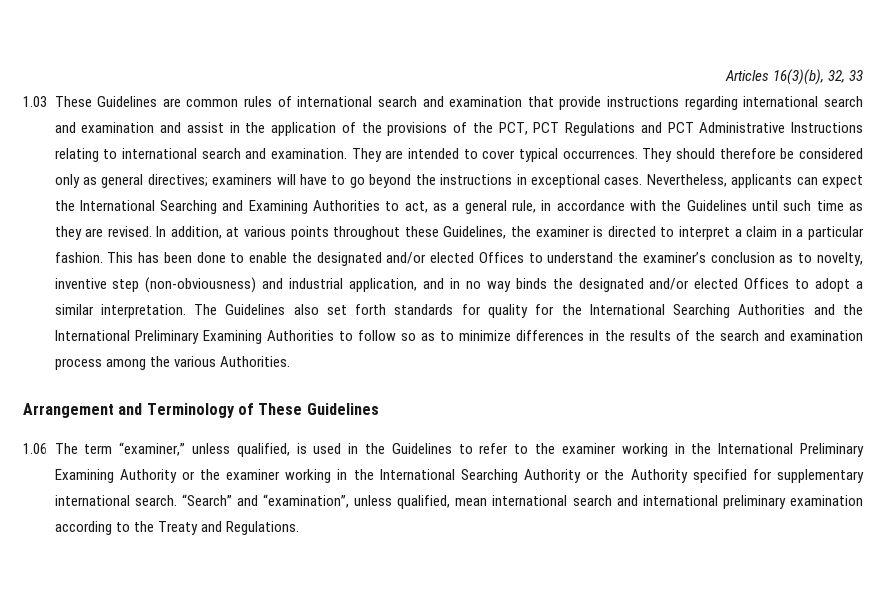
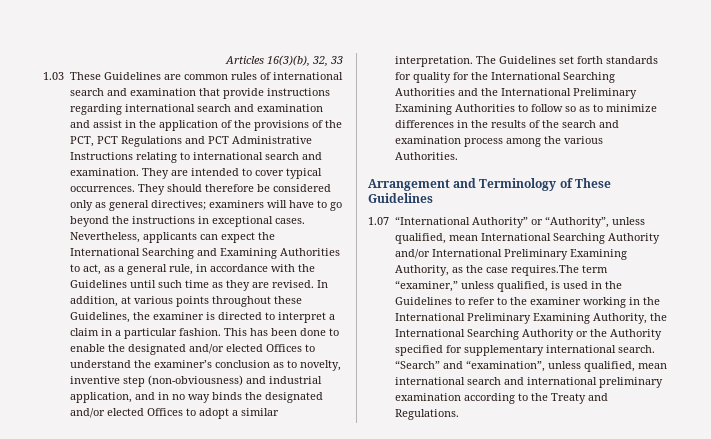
- The Guidelines also set forth standards for quality for the International Searching Authorities and the International Preliminary Examining Authorities to follow so as to minimize differences in the results of the search and examination process among the various Authorities.
+ The Guidelines set forth standards for quality for the International Searching Authorities and the International Preliminary Examining Authorities to follow so as to minimize differences in the results of the search and examination process among the various Authorities.
- 1.06 The term “examiner,” unless qualified, is used in the Guidelines to refer to the examiner working in the International Preliminary Examining Authority or the examiner working in the International Searching Authority or the Authority specified for supplementary international search.
+ 1.07 “International Authority” or “Authority”, unless qualified, mean International Searching Authority and/or International Preliminary Examining Authority, as the case requires.The term “examiner,” unless qualified, is used in the Guidelines to refer to the examiner working in the International Preliminary Examining Authority, the International Searching Authority or the Authority specified for supplementary international search.

